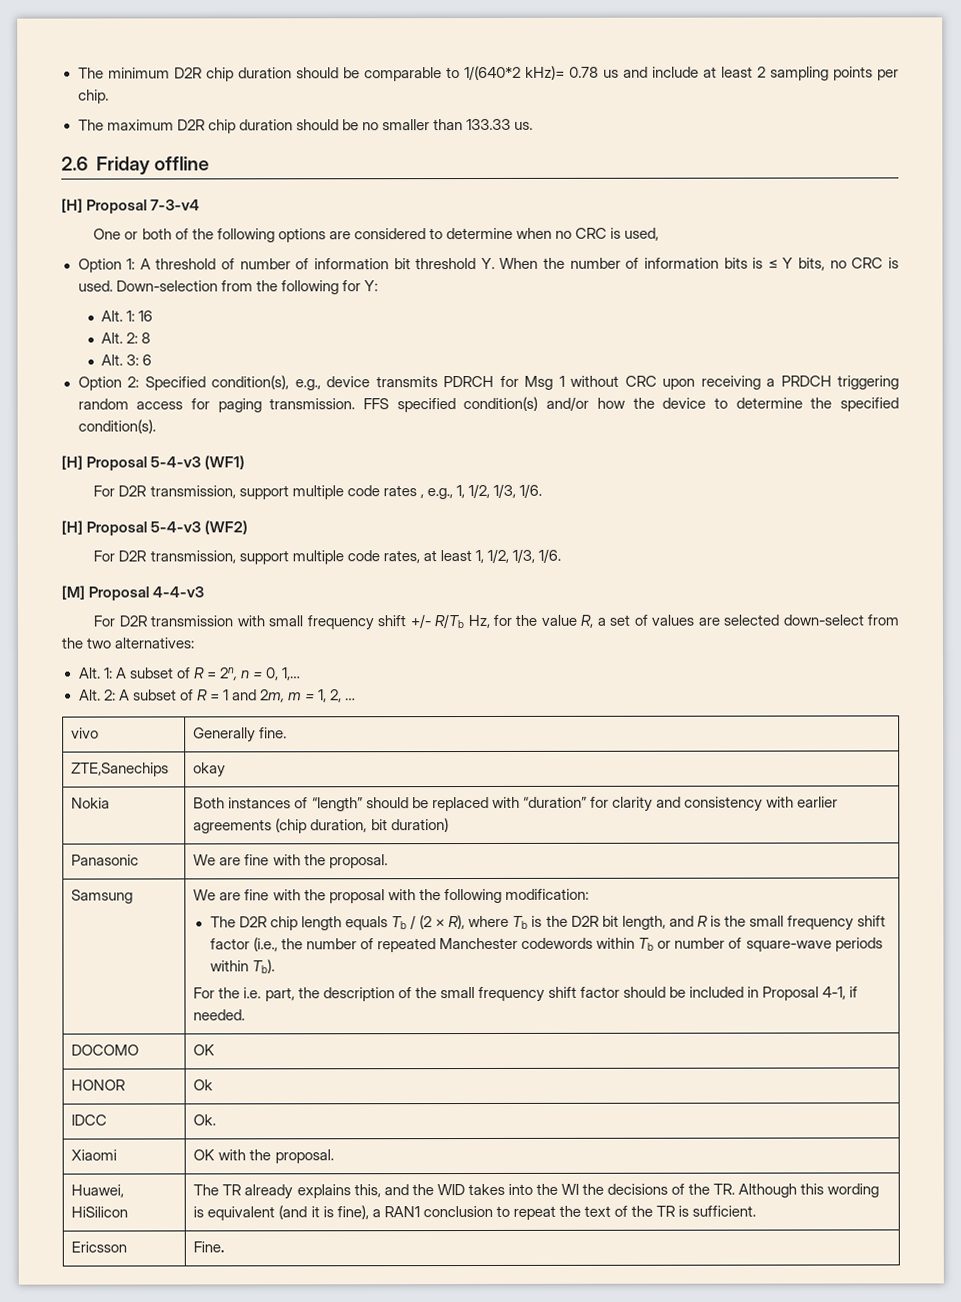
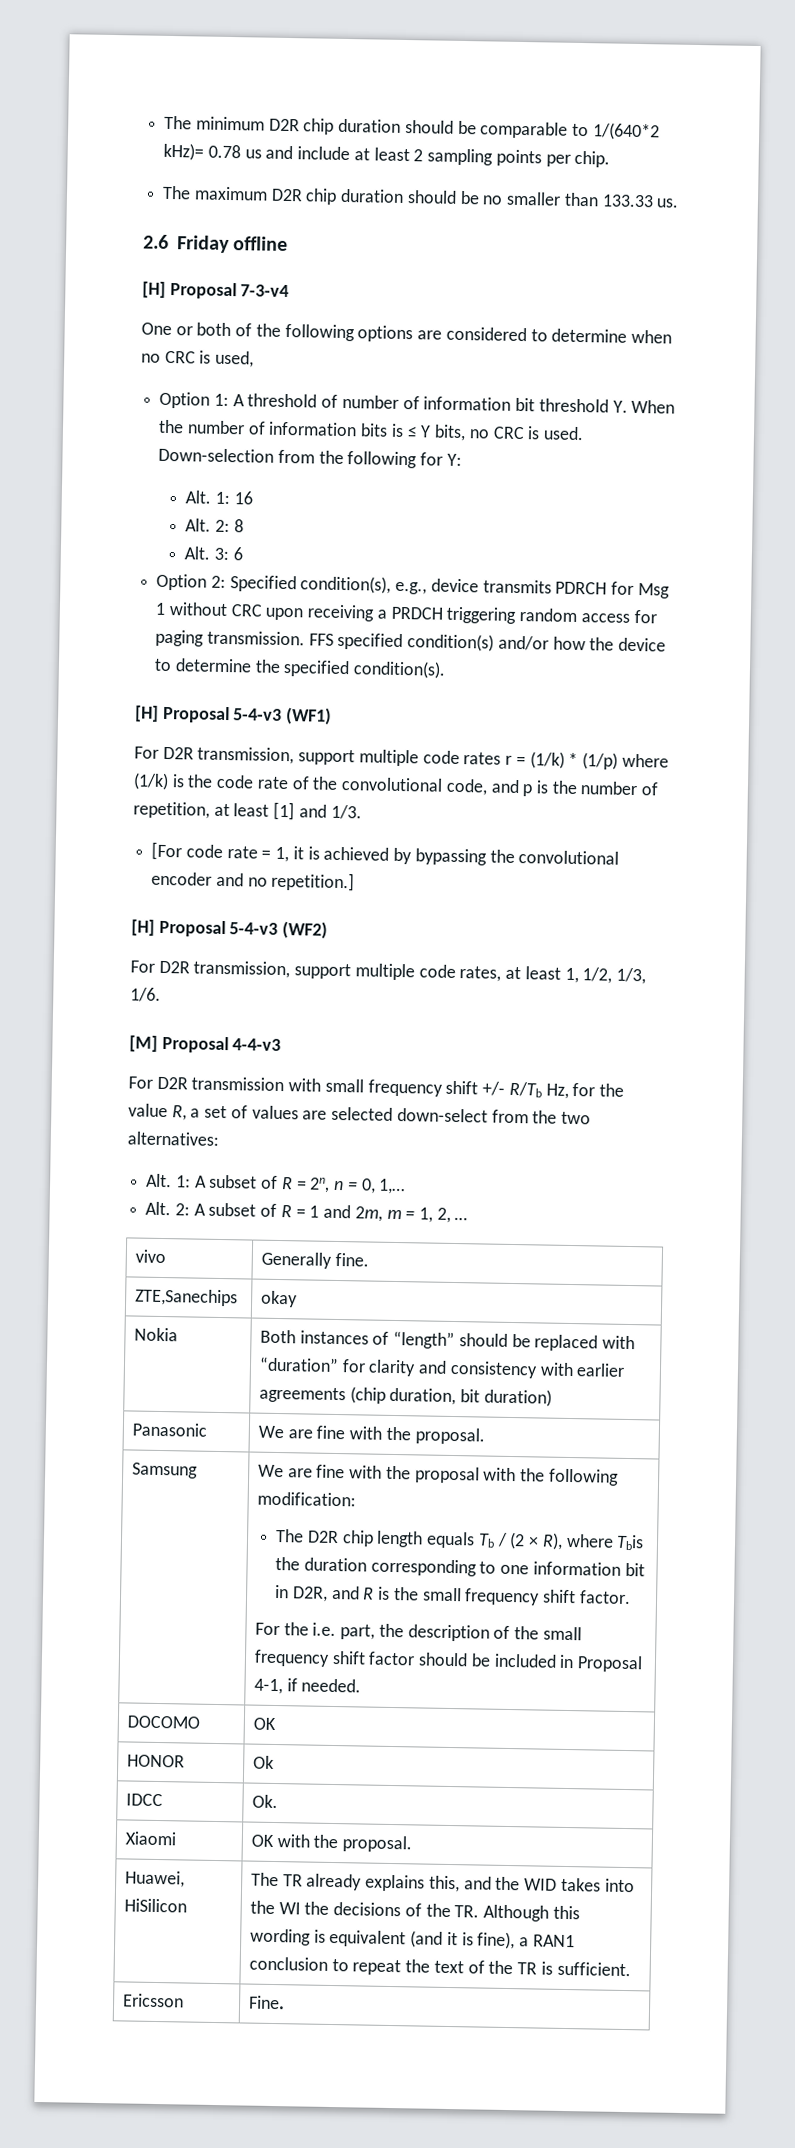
- For D2R transmission, support multiple code rates , e.g., 1, 1/2, 1/3, 1/6.
+ For D2R transmission, support multiple code rates r = (1/k) * (1/p) where (1/k) is the code rate of the convolutional code, and p is the number of repetition, at least [1] and 1/3.
+ [For code rate = 1, it is achieved by bypassing the convolutional encoder and no repetition.]
- The D2R chip length equals Tb / (2 × R), where Tb is the D2R bit length, and R is the small frequency shift factor (i.e., the number of repeated Manchester codewords within Tb or number of square-wave periods within Tb).
+ The D2R chip length equals Tb / (2 × R), where Tbis the duration corresponding to one information bit in D2R, and R is the small frequency shift factor.

